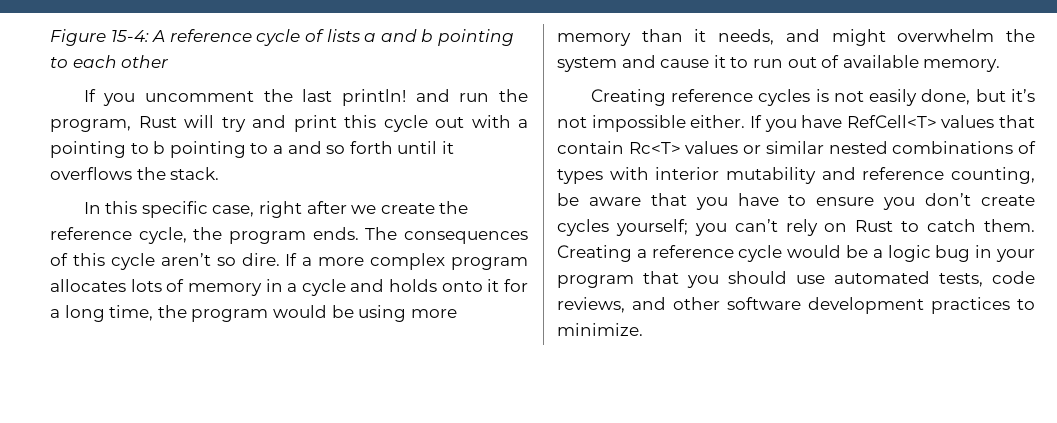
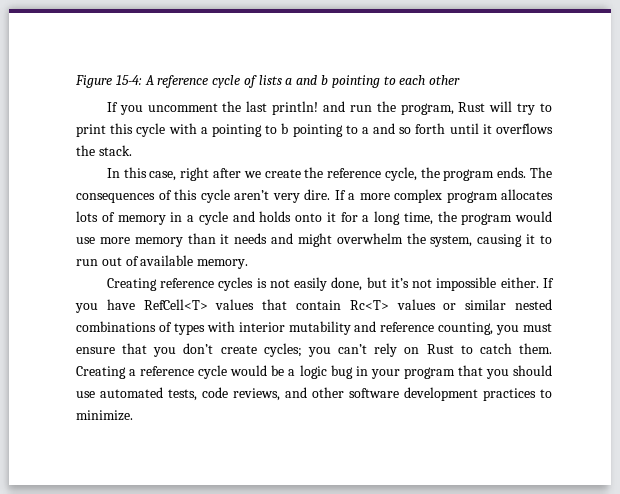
- If you uncomment the last println! and run the program, Rust will try and print this cycle out with a pointing to b pointing to a and so forth until it overflows the stack.
+ If you uncomment the last println! and run the program, Rust will try to print this cycle with a pointing to b pointing to a and so forth until it overflows the stack.
- In this specific case, right after we create the reference cycle, the program ends.
+ In this case, right after we create the reference cycle, the program ends.
- The consequences of this cycle aren’t so dire.
+ The consequences of this cycle aren’t very dire.
- If a more complex program allocates lots of memory in a cycle and holds onto it for a long time, the program would be using more memory than it needs, and might overwhelm the system and cause it to run out of available memory.
+ If a more complex program allocates lots of memory in a cycle and holds onto it for a long time, the program would use more memory than it needs and might overwhelm the system, causing it to run out of available memory.
- If you have RefCell<T> values that contain Rc<T> values or similar nested combinations of types with interior mutability and reference counting, be aware that you have to ensure you don’t create cycles yourself; you can’t rely on Rust to catch them.
+ If you have RefCell<T> values that contain Rc<T> values or similar nested combinations of types with interior mutability and reference counting, you must ensure that you don’t create cycles; you can’t rely on Rust to catch them.

